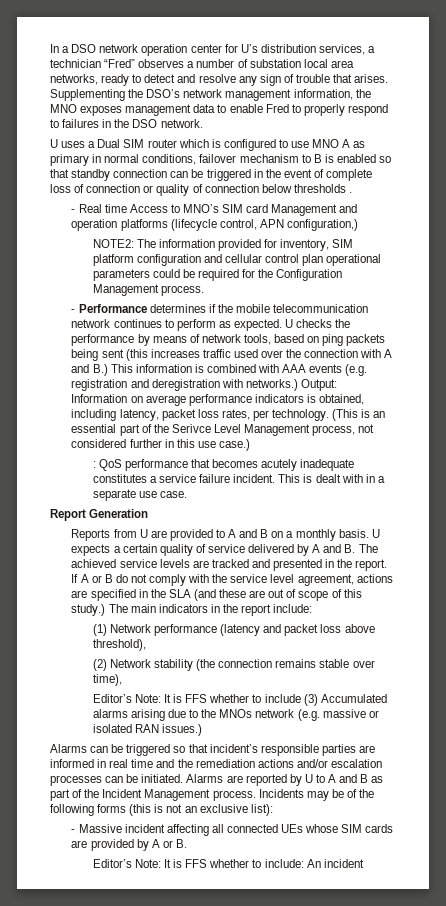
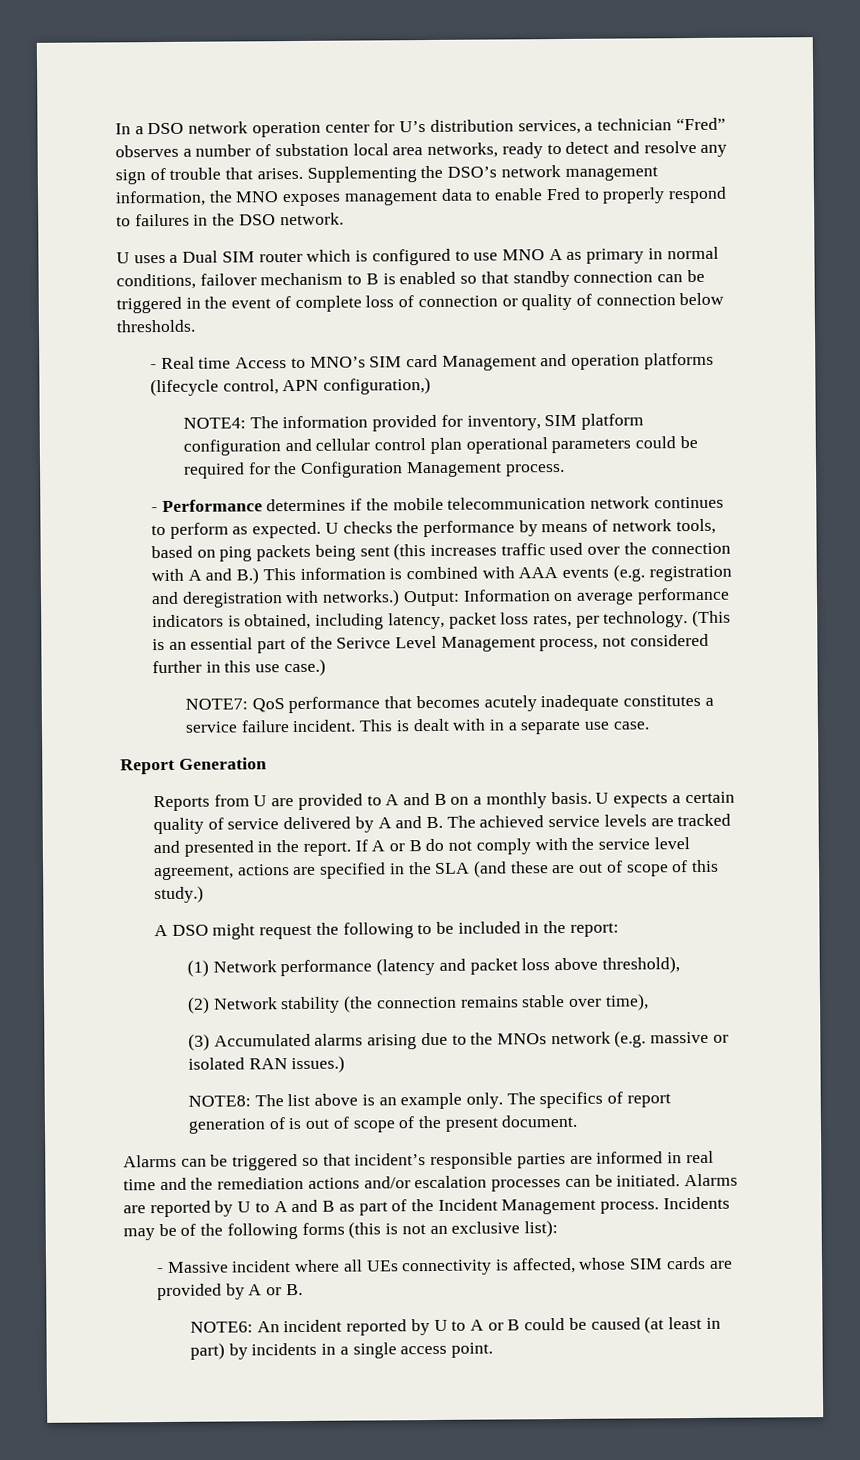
- U uses a Dual SIM router which is configured to use MNO A as primary in normal conditions, failover mechanism to B is enabled so that standby connection can be triggered in the event of complete loss of connection or quality of connection below thresholds .
+ U uses a Dual SIM router which is configured to use MNO A as primary in normal conditions, failover mechanism to B is enabled so that standby connection can be triggered in the event of complete loss of connection or quality of connection below thresholds.
- NOTE2: The information provided for inventory, SIM platform configuration and cellular control plan operational parameters could be required for the Configuration Management process.
+ NOTE4: The information provided for inventory, SIM platform configuration and cellular control plan operational parameters could be required for the Configuration Management process.
- : QoS performance that becomes acutely inadequate constitutes a service failure incident.
+ NOTE7: QoS performance that becomes acutely inadequate constitutes a service failure incident.
- If A or B do not comply with the service level agreement, actions are specified in the SLA (and these are out of scope of this study.) The main indicators in the report include:
+ If A or B do not comply with the service level agreement, actions are specified in the SLA (and these are out of scope of this study.)
+ A DSO might request the following to be included in the report:
- Editor’s Note: It is FFS whether to include (3) Accumulated alarms arising due to the MNOs network (e.g. massive or isolated RAN issues.)
+ (3) Accumulated alarms arising due to the MNOs network (e.g. massive or isolated RAN issues.)
+ NOTE8: The list above is an example only. The specifics of report generation of is out of scope of the present document.
- - Massive incident affecting all connected UEs whose SIM cards are provided by A or B.
+ - Massive incident where all UEs connectivity is affected, whose SIM cards are provided by A or B.
- Editor’s Note: It is FFS whether to include: An incident
+ NOTE6: An incident reported by U to A or B could be caused (at least in part) by incidents in a single access point.

